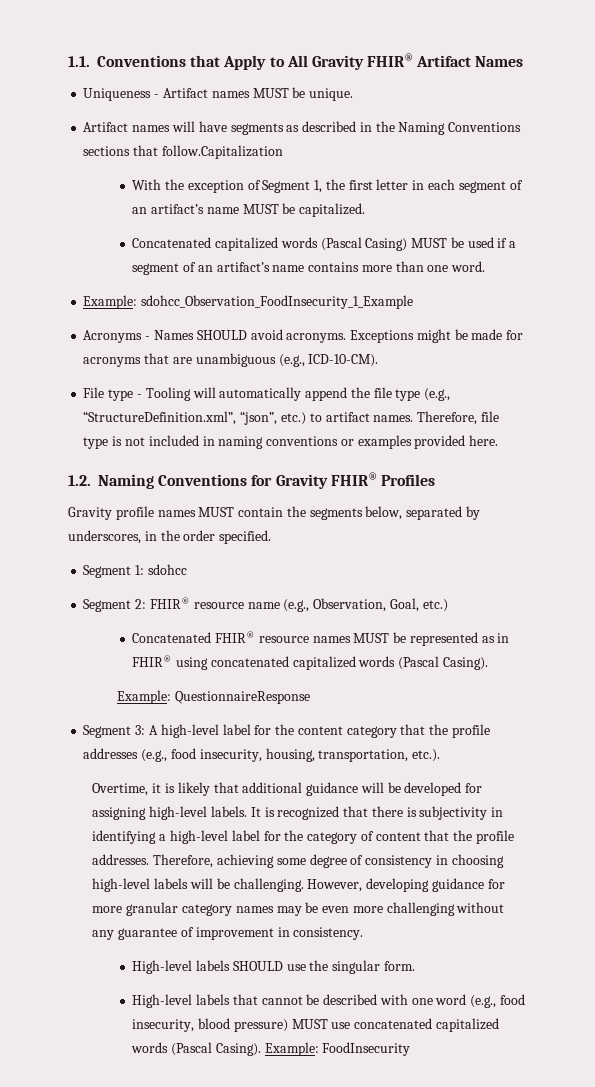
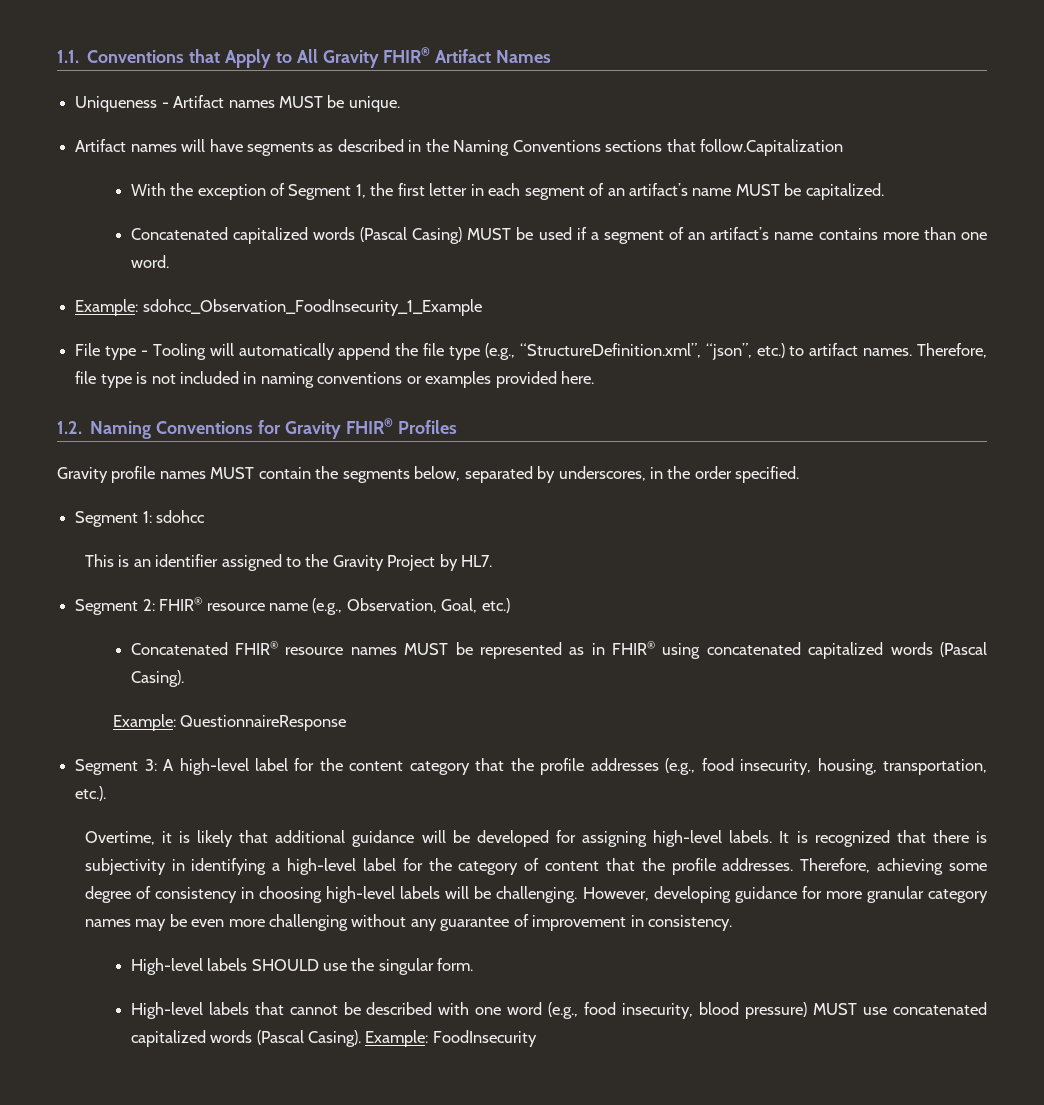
- Acronyms - Names SHOULD avoid acronyms. Exceptions might be made for acronyms that are unambiguous (e.g., ICD-10-CM).
+ This is an identifier assigned to the Gravity Project by HL7.

